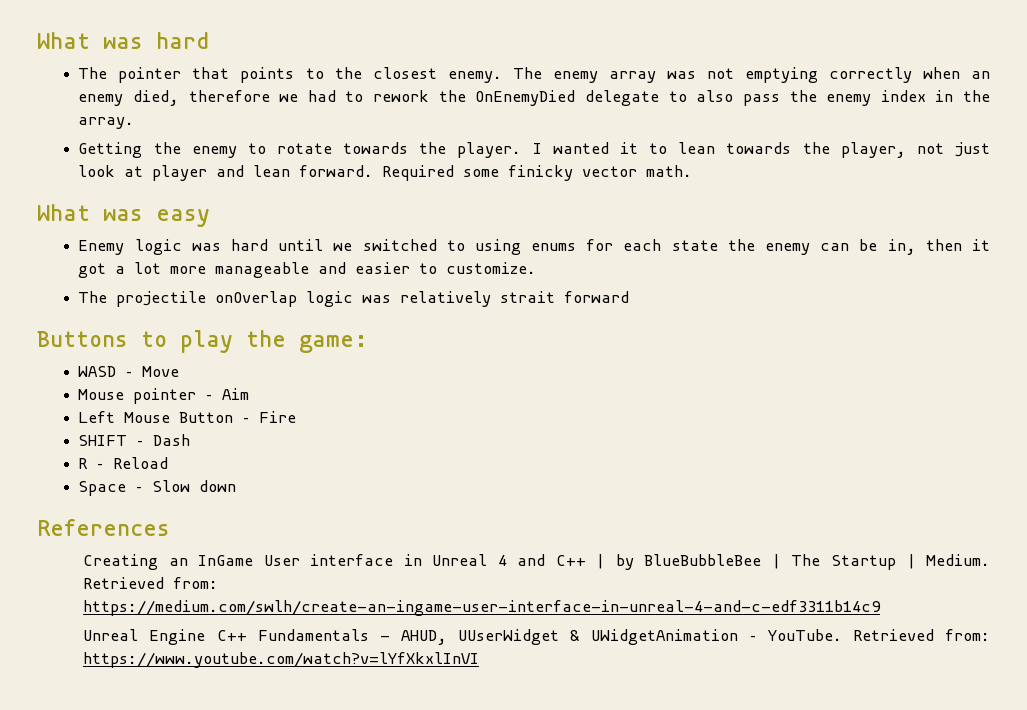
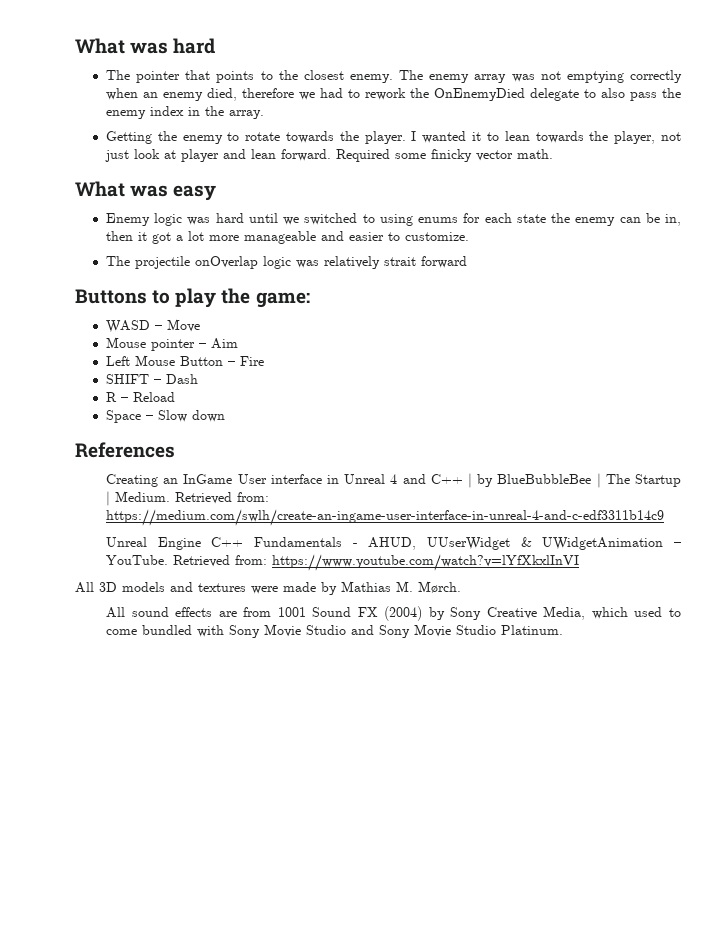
+ All 3D models and textures were made by Mathias M. Mørch.
+ All sound effects are from 1001 Sound FX (2004) by Sony Creative Media, which used to come bundled with Sony Movie Studio and Sony Movie Studio Platinum.

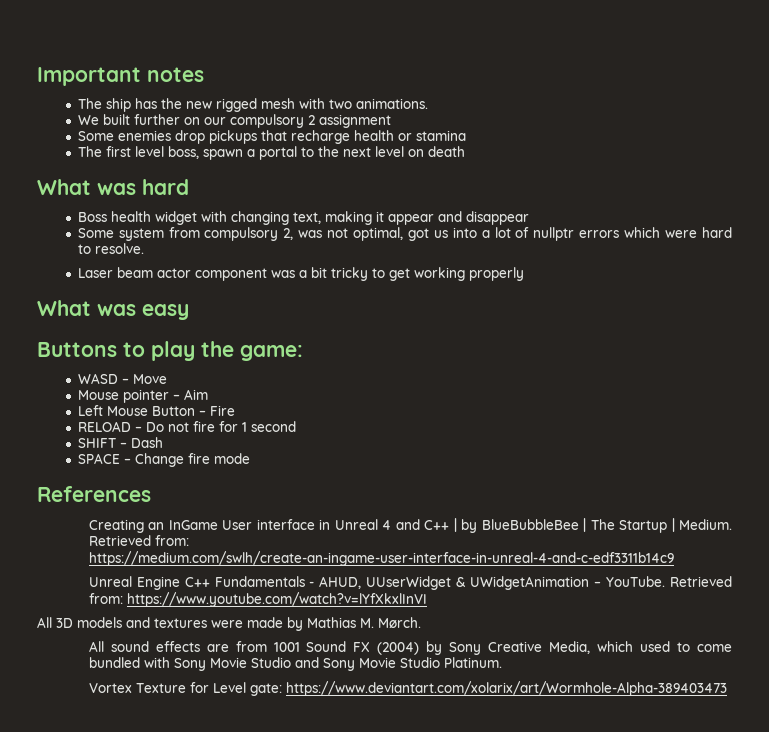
+ Important notes
+ The ship has the new rigged mesh with two animations.
+ We built further on our compulsory 2 assignment
+ Some enemies drop pickups that recharge health or stamina
+ The first level boss, spawn a portal to the next level on death
  What was hard
- The pointer that points to the closest enemy. The enemy array was not emptying correctly when an enemy died, therefore we had to rework the OnEnemyDied delegate to also pass the enemy index in the array.
- Getting the enemy to rotate towards the player. I wanted it to lean towards the player, not just look at player and lean forward. Required some finicky vector math.
+ Boss health widget with changing text, making it appear and disappear
+ Some system from compulsory 2, was not optimal, got us into a lot of nullptr errors which were hard to resolve.
+ Laser beam actor component was a bit tricky to get working properly
  What was easy
- Enemy logic was hard until we switched to using enums for each state the enemy can be in, then it got a lot more manageable and easier to customize.
- The projectile onOverlap logic was relatively strait forward
+ RELOAD – Do not fire for 1 second
  SHIFT – Dash
- R – Reload
- Space – Slow down
+ SPACE – Change fire mode
+ Vortex Texture for Level gate: https://www.deviantart.com/xolarix/art/Wormhole-Alpha-389403473

